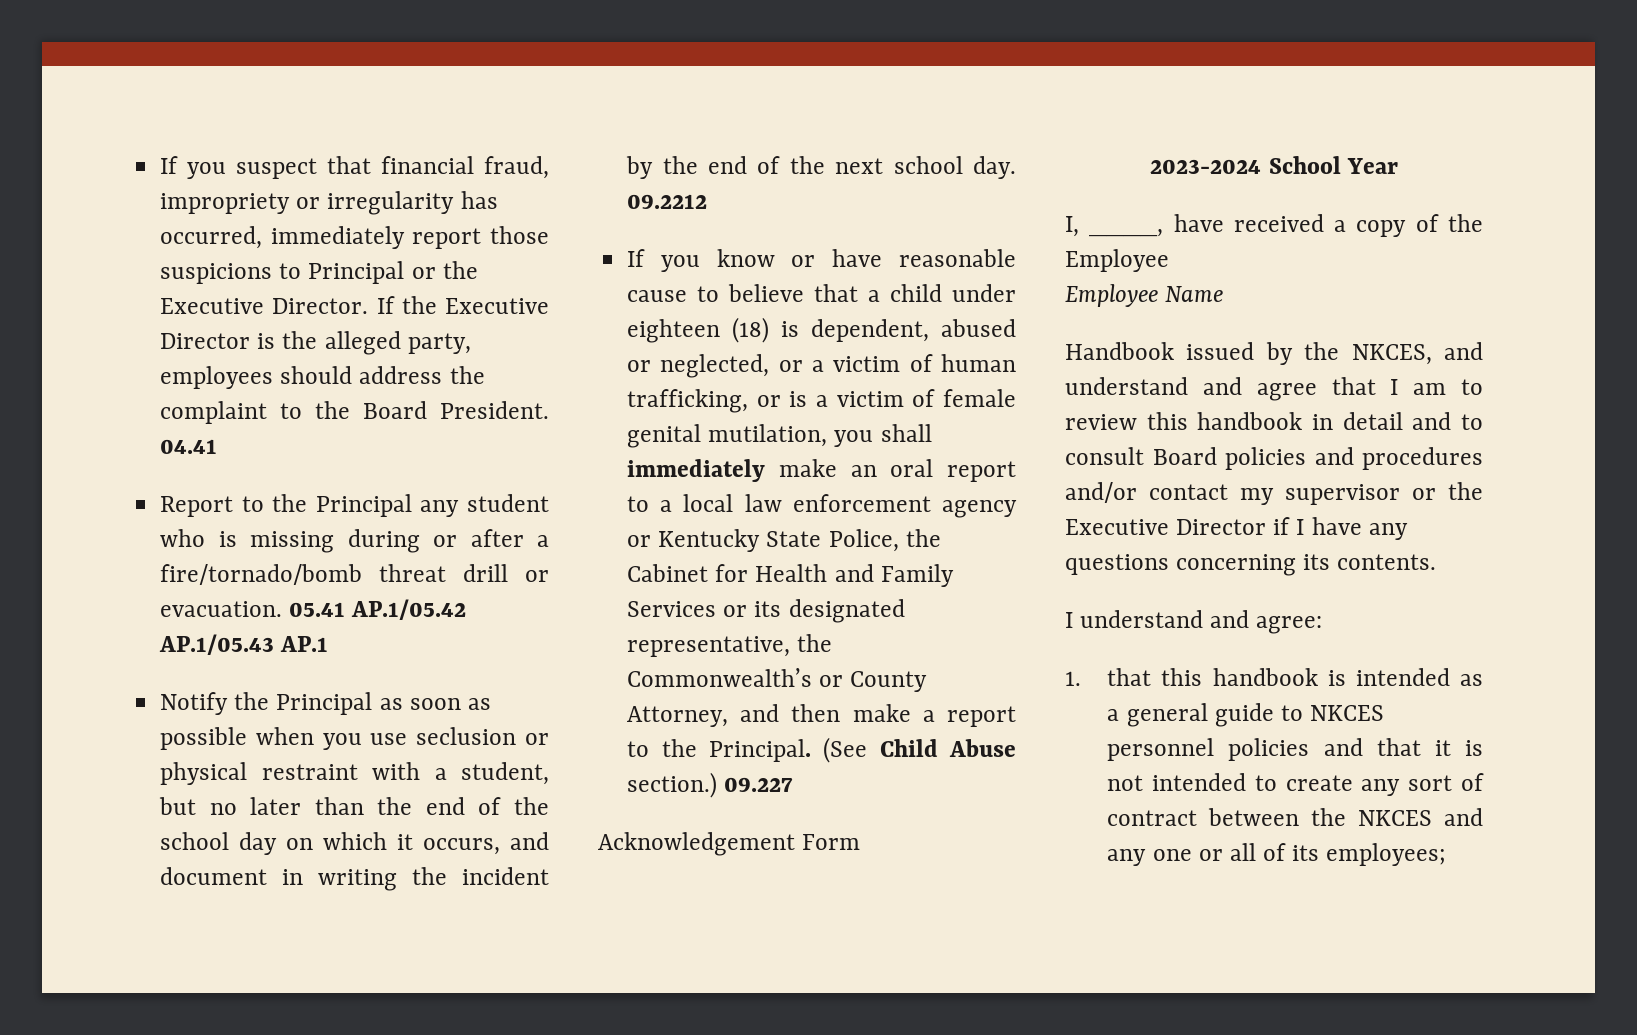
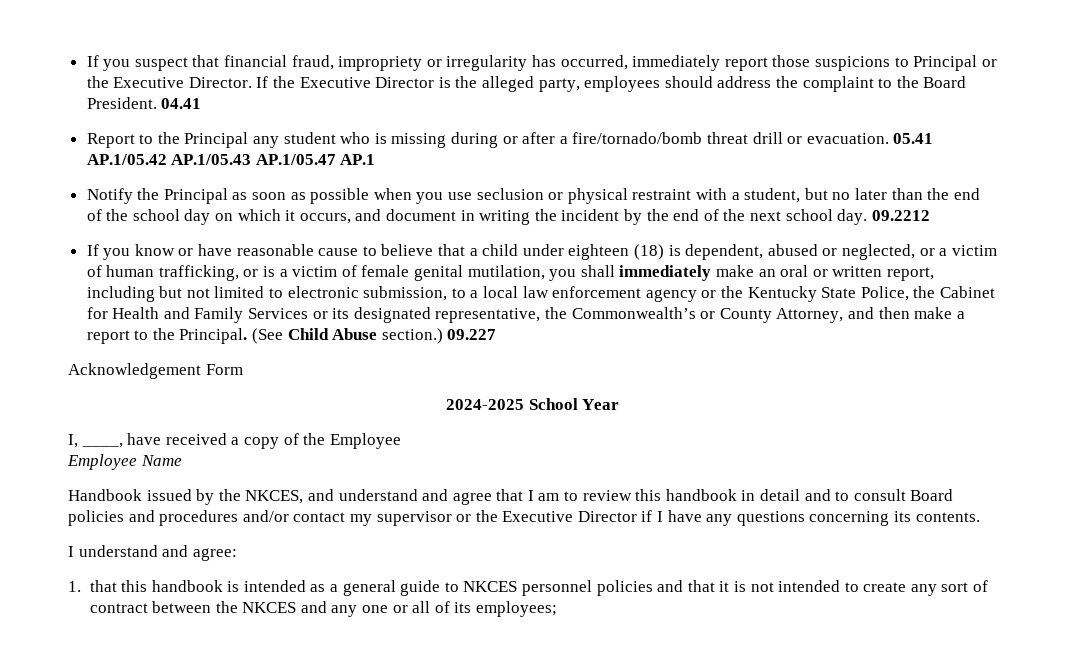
- 05.41 AP.1/05.42 AP.1/05.43 AP.1
+ 05.41 AP.1/05.42 AP.1/05.43 AP.1/05.47 AP.1
- If you know or have reasonable cause to believe that a child under eighteen (18) is dependent, abused or neglected, or a victim of human trafficking, or is a victim of female genital mutilation, you shall immediately make an oral report to a local law enforcement agency or Kentucky State Police, the Cabinet for Health and Family Services or its designated representative, the Commonwealth’s or County Attorney, and then make a report to the Principal.
+ If you know or have reasonable cause to believe that a child under eighteen (18) is dependent, abused or neglected, or a victim of human trafficking, or is a victim of female genital mutilation, you shall immediately make an oral or written report, including but not limited to electronic submission, to a local law enforcement agency or the Kentucky State Police, the Cabinet for Health and Family Services or its designated representative, the Commonwealth’s or County Attorney, and then make a report to the Principal.
- 2023-2024 School Year
+ 2024-2025 School Year

